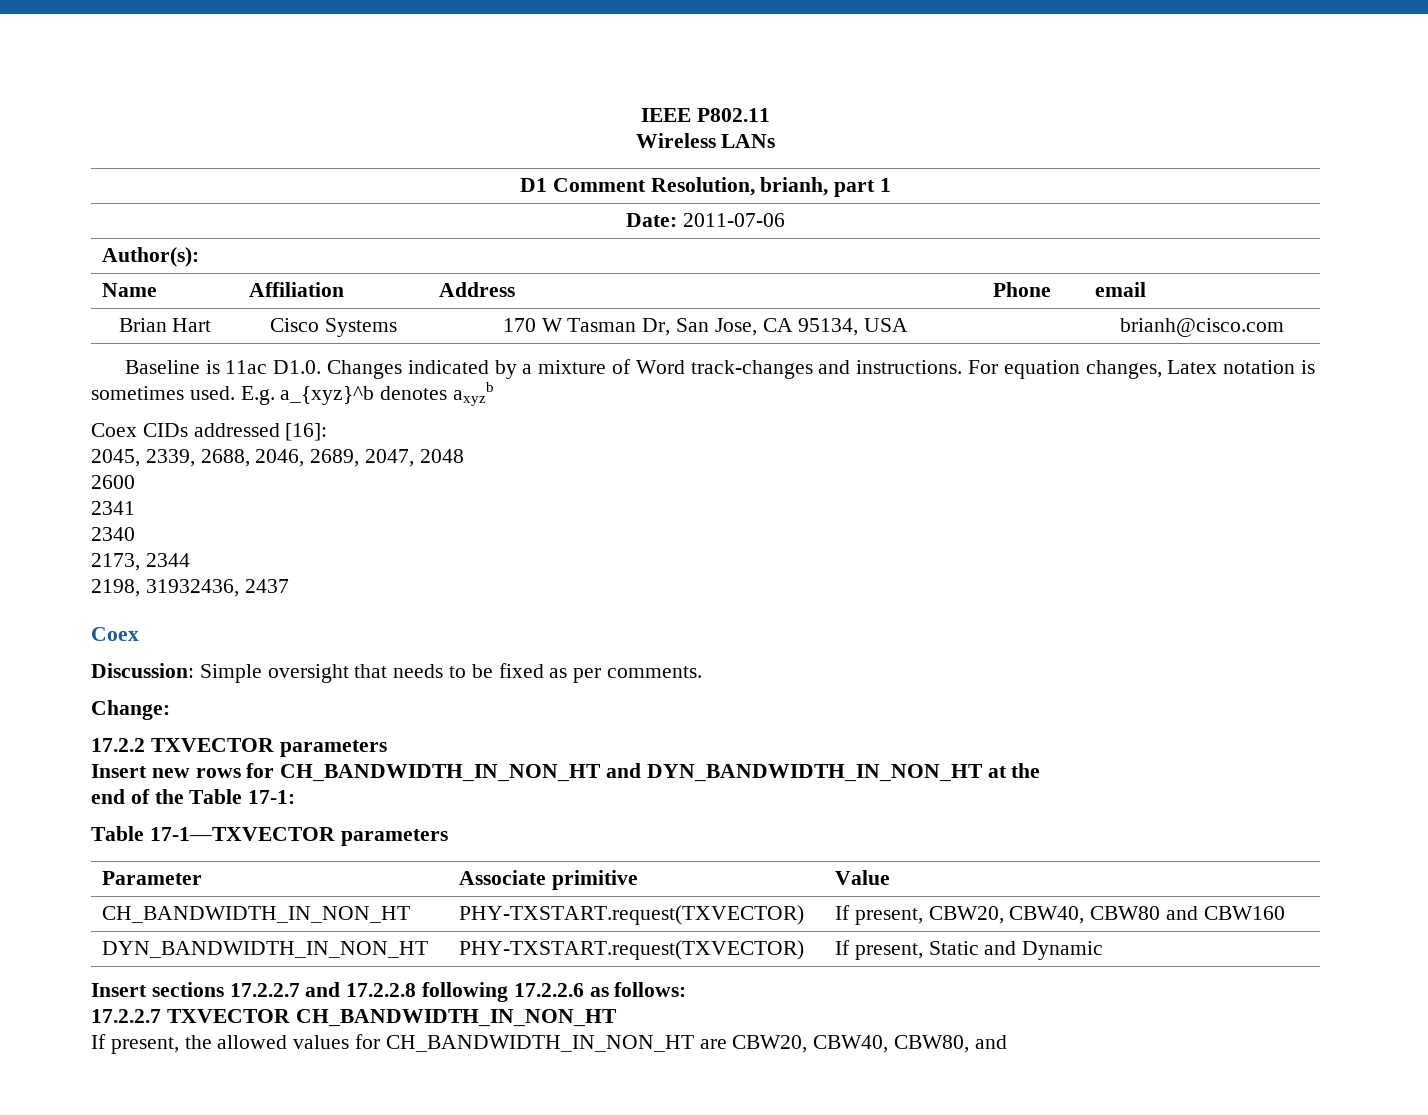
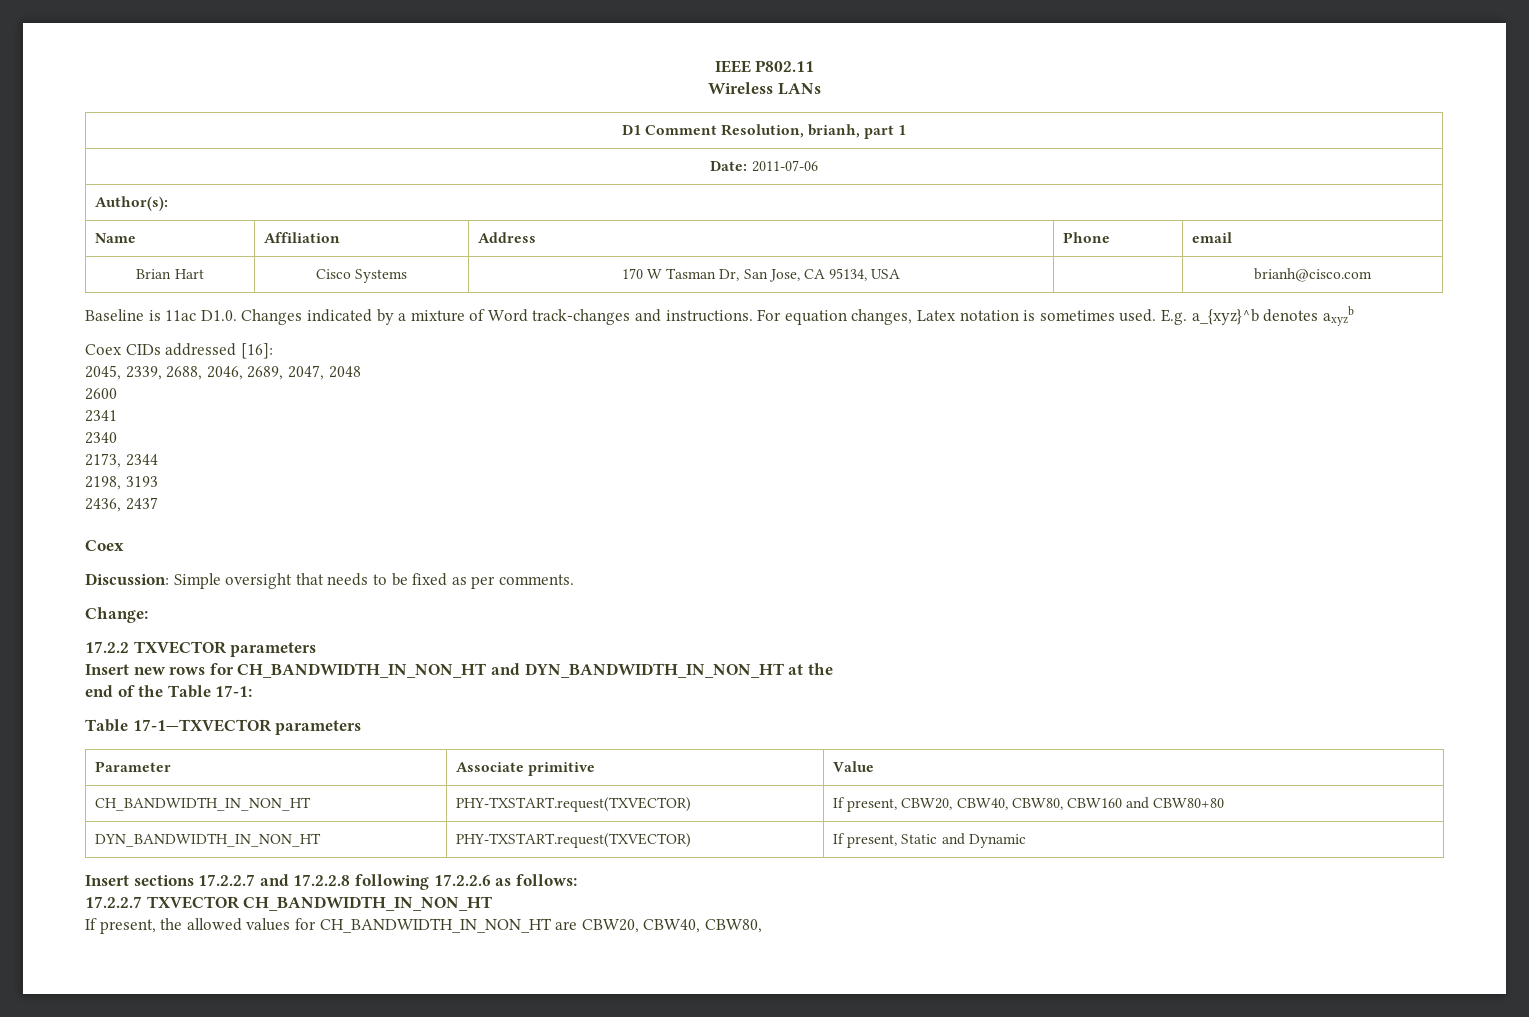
- 2198, 31932436, 2437
+ 2198, 3193
+ 2436, 2437
- CH_BANDWIDTH_IN_NON_HT | PHY-TXSTART.request(TXVECTOR) | If present, CBW20, CBW40, CBW80 and CBW160
+ CH_BANDWIDTH_IN_NON_HT | PHY-TXSTART.request(TXVECTOR) | If present, CBW20, CBW40, CBW80, CBW160 and CBW80+80
- If present, the allowed values for CH_BANDWIDTH_IN_NON_HT are CBW20, CBW40, CBW80, and
+ If present, the allowed values for CH_BANDWIDTH_IN_NON_HT are CBW20, CBW40, CBW80,

